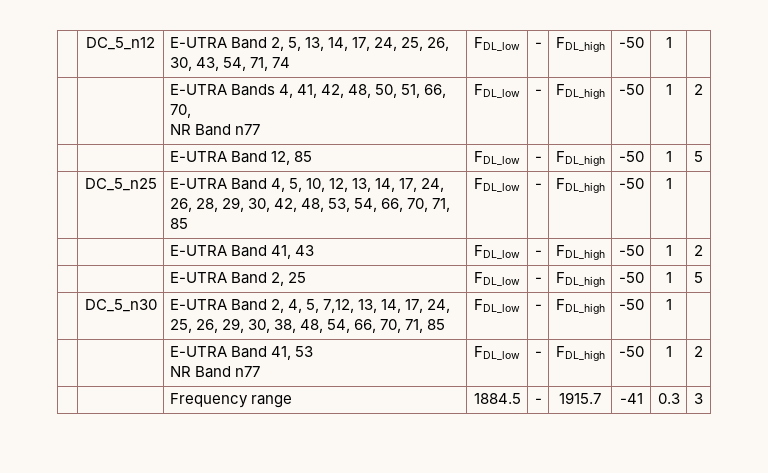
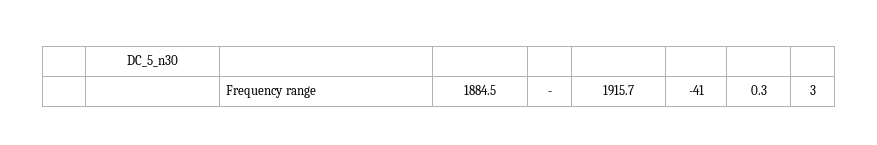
- | DC_5_n12 | E-UTRA Band 2, 5, 13, 14, 17, 24, 25, 26, 30, 43, 54, 71, 74 | FDL_low | - | FDL_high | -50 | 1 |
- | | E-UTRA Bands 4, 41, 42, 48, 50, 51, 66, 70,
- NR Band n77 | FDL_low | - | FDL_high | -50 | 1 | 2
- | | E-UTRA Band 12, 85 | FDL_low | - | FDL_high | -50 | 1 | 5
- | DC_5_n25 | E-UTRA Band 4, 5, 10, 12, 13, 14, 17, 24, 26, 28, 29, 30, 42, 48, 53, 54, 66, 70, 71, 85 | FDL_low | - | FDL_high | -50 | 1 |
- | | E-UTRA Band 41, 43 | FDL_low | - | FDL_high | -50 | 1 | 2
- | | E-UTRA Band 2, 25 | FDL_low | - | FDL_high | -50 | 1 | 5
- | DC_5_n30 | E-UTRA Band 2, 4, 5, 7,12, 13, 14, 17, 24, 25, 26, 29, 30, 38, 48, 54, 66, 70, 71, 85 | FDL_low | - | FDL_high | -50 | 1 |
- | | E-UTRA Band 41, 53
- NR Band n77 | FDL_low | - | FDL_high | -50 | 1 | 2
+ | DC_5_n30 | | | | | | |

